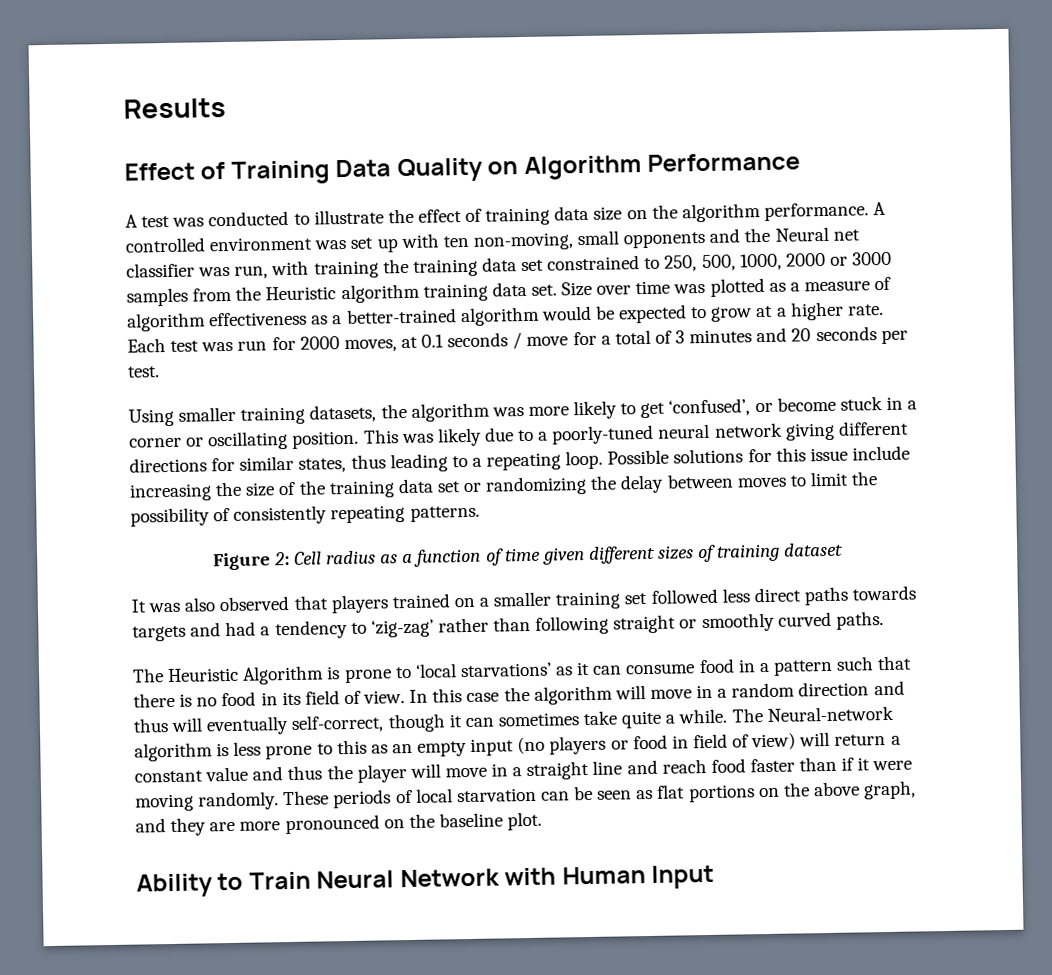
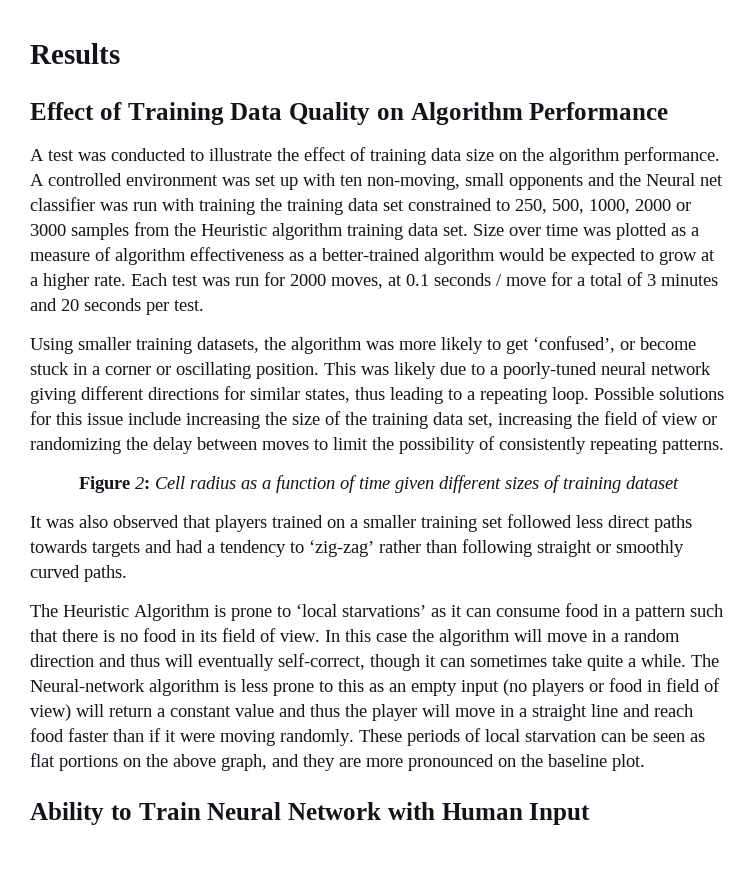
- A controlled environment was set up with ten non-moving, small opponents and the Neural net classifier was run, with training the training data set constrained to 250, 500, 1000, 2000 or 3000 samples from the Heuristic algorithm training data set.
+ A controlled environment was set up with ten non-moving, small opponents and the Neural net classifier was run with training the training data set constrained to 250, 500, 1000, 2000 or 3000 samples from the Heuristic algorithm training data set.
- Possible solutions for this issue include increasing the size of the training data set or randomizing the delay between moves to limit the possibility of consistently repeating patterns.
+ Possible solutions for this issue include increasing the size of the training data set, increasing the field of view or randomizing the delay between moves to limit the possibility of consistently repeating patterns.

